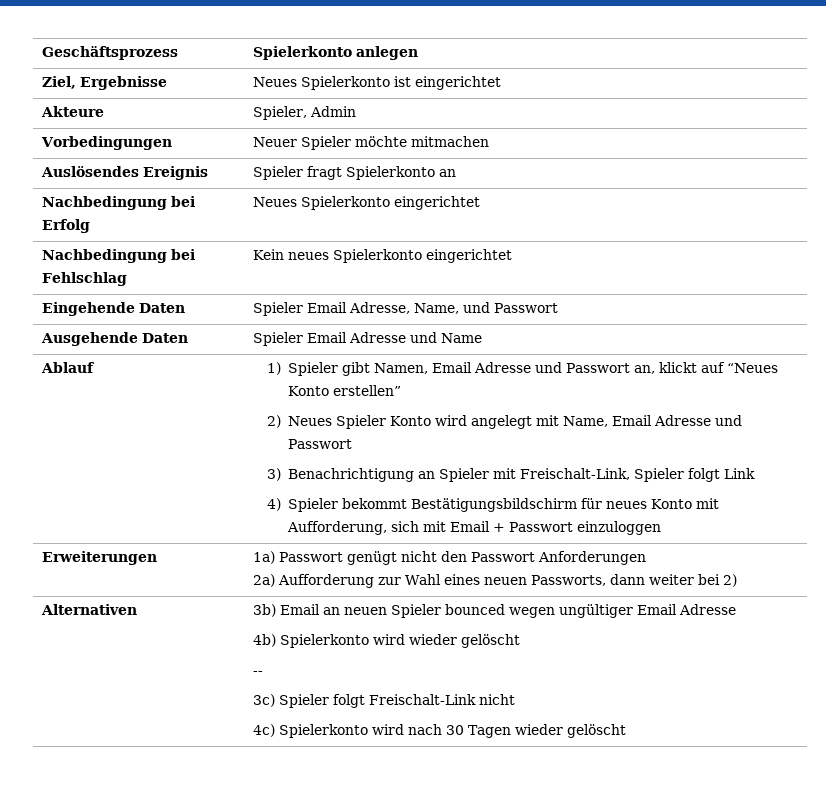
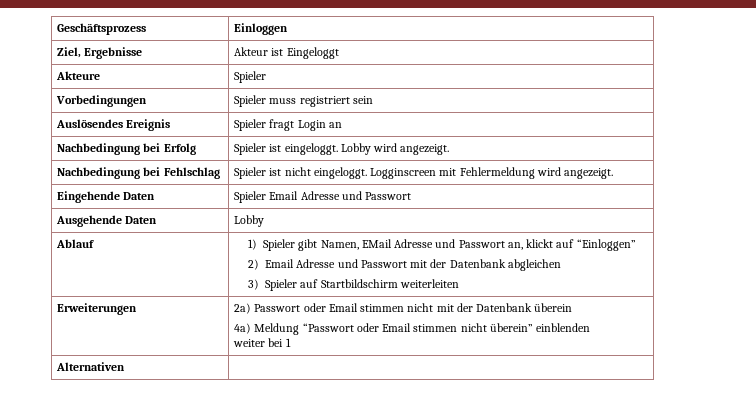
- Geschäftsprozess | Spielerkonto anlegen
+ Geschäftsprozess | Einloggen
- Ziel, Ergebnisse | Neues Spielerkonto ist eingerichtet
+ Ziel, Ergebnisse | Akteur ist Eingeloggt
- Akteure | Spieler, Admin
+ Akteure | Spieler
- Vorbedingungen | Neuer Spieler möchte mitmachen
+ Vorbedingungen | Spieler muss registriert sein
- Auslösendes Ereignis | Spieler fragt Spielerkonto an
+ Auslösendes Ereignis | Spieler fragt Login an
- Nachbedingung bei Erfolg | Neues Spielerkonto eingerichtet
- Nachbedingung bei Fehlschlag | Kein neues Spielerkonto eingerichtet
+ Nachbedingung bei Erfolg | Spieler ist eingeloggt. Lobby wird angezeigt.
+ Nachbedingung bei Fehlschlag | Spieler ist nicht eingeloggt. Logginscreen mit Fehlermeldung wird angezeigt.
- Eingehende Daten | Spieler Email Adresse, Name, und Passwort
+ Eingehende Daten | Spieler Email Adresse und Passwort
- Ausgehende Daten | Spieler Email Adresse und Name
+ Ausgehende Daten | Lobby
- 1) Spieler gibt Namen, Email Adresse und Passwort an, klickt auf “Neues Konto erstellen”
- 2) Neues Spieler Konto wird angelegt mit Name, Email Adresse und Passwort
- 3) Benachrichtigung an Spieler mit Freischalt-Link, Spieler folgt Link
- 4) Spieler bekommt Bestätigungsbildschirm für neues Konto mit Aufforderung, sich mit Email + Passwort einzuloggen
- Erweiterungen | 1a) Passwort genügt nicht den Passwort Anforderungen
- 2a) Aufforderung zur Wahl eines neuen Passworts, dann weiter bei 2)
+ 1) Spieler gibt Namen, EMail Adresse und Passwort an, klickt auf “Einloggen”
+ 2) Email Adresse und Passwort mit der Datenbank abgleichen
+ 3) Spieler auf Startbildschirm weiterleiten
+ Erweiterungen | 2a) Passwort oder Email stimmen nicht mit der Datenbank überein
+ 4a) Meldung “Passwort oder Email stimmen nicht überein” einblenden
+ weiter bei 1
- Alternativen | 3b) Email an neuen Spieler bounced wegen ungültiger Email Adresse
- 4b) Spielerkonto wird wieder gelöscht
- --
- 3c) Spieler folgt Freischalt-Link nicht
- 4c) Spielerkonto wird nach 30 Tagen wieder gelöscht
+ Alternativen |

